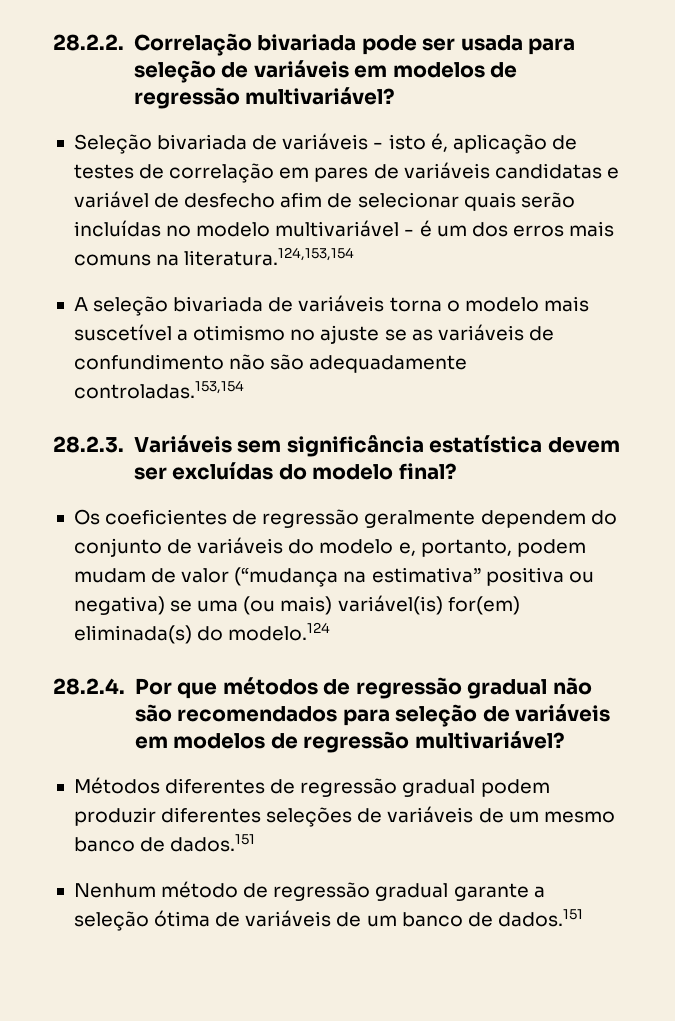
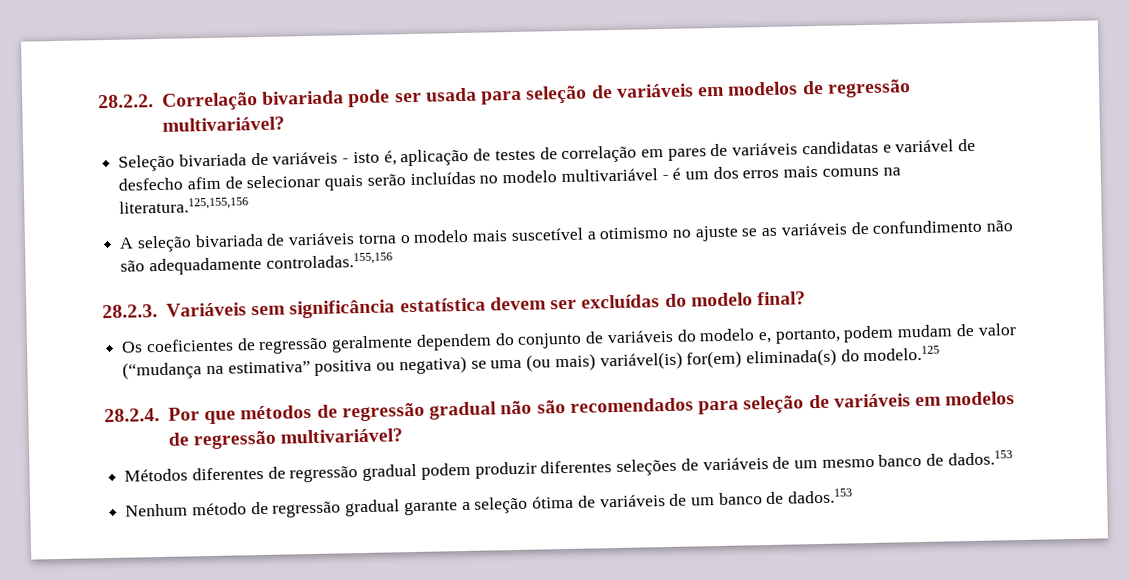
- Seleção bivariada de variáveis - isto é, aplicação de testes de correlação em pares de variáveis candidatas e variável de desfecho afim de selecionar quais serão incluídas no modelo multivariável - é um dos erros mais comuns na literatura.124,153,154
+ Seleção bivariada de variáveis - isto é, aplicação de testes de correlação em pares de variáveis candidatas e variável de desfecho afim de selecionar quais serão incluídas no modelo multivariável - é um dos erros mais comuns na literatura.125,155,156
- A seleção bivariada de variáveis torna o modelo mais suscetível a otimismo no ajuste se as variáveis de confundimento não são adequadamente controladas.153,154
+ A seleção bivariada de variáveis torna o modelo mais suscetível a otimismo no ajuste se as variáveis de confundimento não são adequadamente controladas.155,156
- Os coeficientes de regressão geralmente dependem do conjunto de variáveis do modelo e, portanto, podem mudam de valor (“mudança na estimativa” positiva ou negativa) se uma (ou mais) variável(is) for(em) eliminada(s) do modelo.124
+ Os coeficientes de regressão geralmente dependem do conjunto de variáveis do modelo e, portanto, podem mudam de valor (“mudança na estimativa” positiva ou negativa) se uma (ou mais) variável(is) for(em) eliminada(s) do modelo.125
- Métodos diferentes de regressão gradual podem produzir diferentes seleções de variáveis de um mesmo banco de dados.151
+ Métodos diferentes de regressão gradual podem produzir diferentes seleções de variáveis de um mesmo banco de dados.153
- Nenhum método de regressão gradual garante a seleção ótima de variáveis de um banco de dados.151
+ Nenhum método de regressão gradual garante a seleção ótima de variáveis de um banco de dados.153

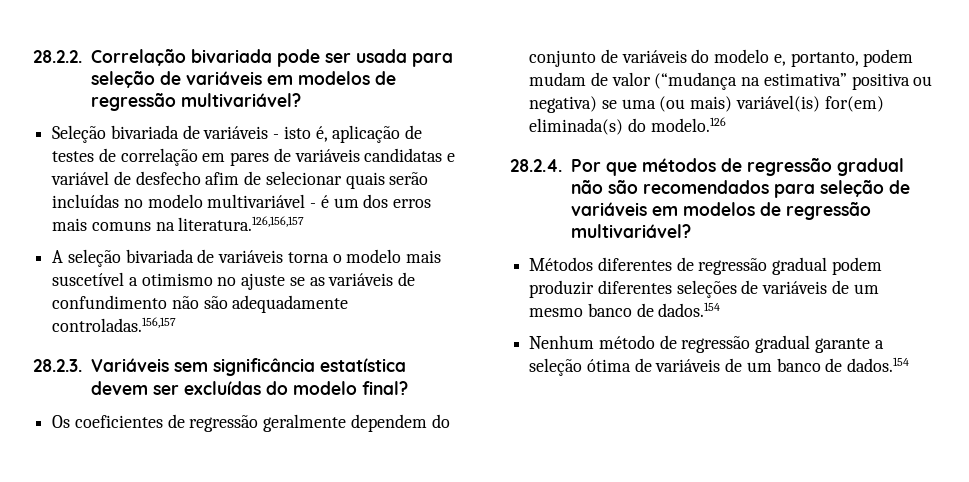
- Seleção bivariada de variáveis - isto é, aplicação de testes de correlação em pares de variáveis candidatas e variável de desfecho afim de selecionar quais serão incluídas no modelo multivariável - é um dos erros mais comuns na literatura.125,155,156
+ Seleção bivariada de variáveis - isto é, aplicação de testes de correlação em pares de variáveis candidatas e variável de desfecho afim de selecionar quais serão incluídas no modelo multivariável - é um dos erros mais comuns na literatura.126,156,157
- A seleção bivariada de variáveis torna o modelo mais suscetível a otimismo no ajuste se as variáveis de confundimento não são adequadamente controladas.155,156
+ A seleção bivariada de variáveis torna o modelo mais suscetível a otimismo no ajuste se as variáveis de confundimento não são adequadamente controladas.156,157
- Os coeficientes de regressão geralmente dependem do conjunto de variáveis do modelo e, portanto, podem mudam de valor (“mudança na estimativa” positiva ou negativa) se uma (ou mais) variável(is) for(em) eliminada(s) do modelo.125
+ Os coeficientes de regressão geralmente dependem do conjunto de variáveis do modelo e, portanto, podem mudam de valor (“mudança na estimativa” positiva ou negativa) se uma (ou mais) variável(is) for(em) eliminada(s) do modelo.126
- Métodos diferentes de regressão gradual podem produzir diferentes seleções de variáveis de um mesmo banco de dados.153
+ Métodos diferentes de regressão gradual podem produzir diferentes seleções de variáveis de um mesmo banco de dados.154
- Nenhum método de regressão gradual garante a seleção ótima de variáveis de um banco de dados.153
+ Nenhum método de regressão gradual garante a seleção ótima de variáveis de um banco de dados.154

